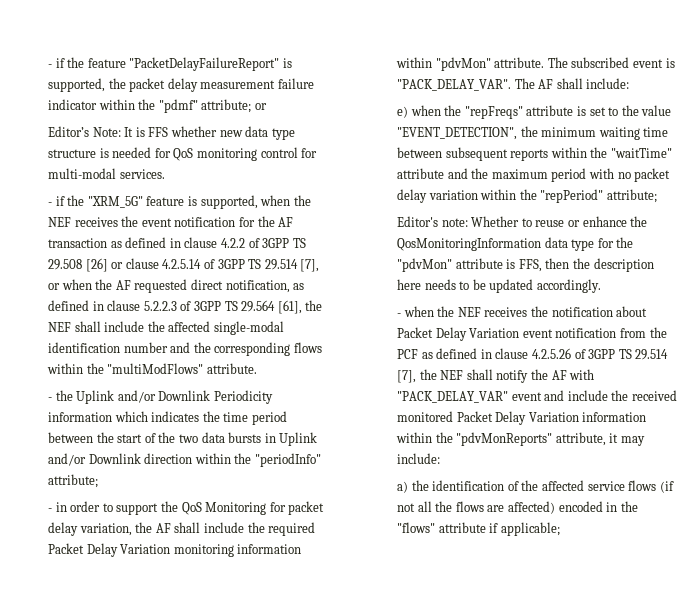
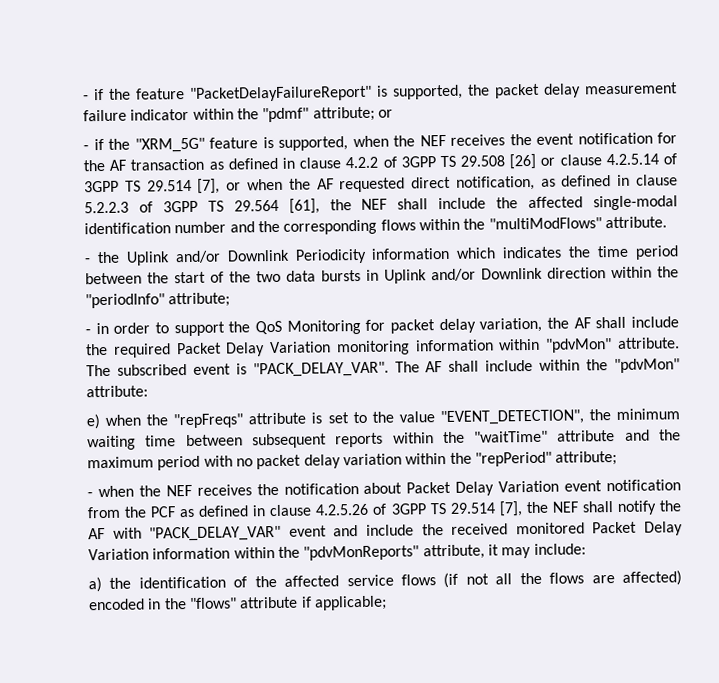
- Editor’s Note: It is FFS whether new data type structure is needed for QoS monitoring control for multi-modal services.
- The AF shall include:
+ The AF shall include within the "pdvMon" attribute:
- Editor's note: Whether to reuse or enhance the QosMonitoringInformation data type for the "pdvMon" attribute is FFS, then the description here needs to be updated accordingly.

